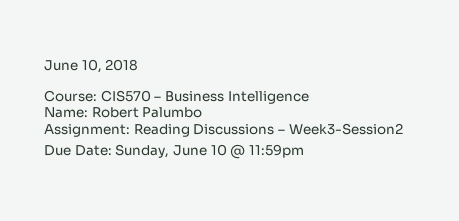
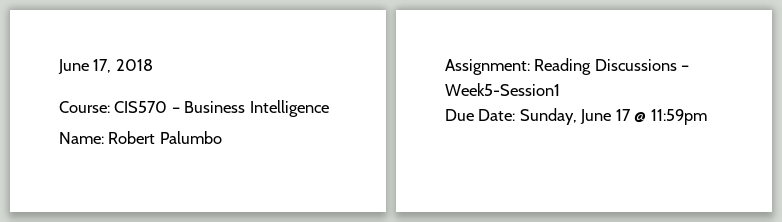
- June 10, 2018
+ June 17, 2018
- Assignment: Reading Discussions – Week3-Session2
+ Assignment: Reading Discussions – Week5-Session1
- Due Date: Sunday, June 10 @ 11:59pm
+ Due Date: Sunday, June 17 @ 11:59pm

